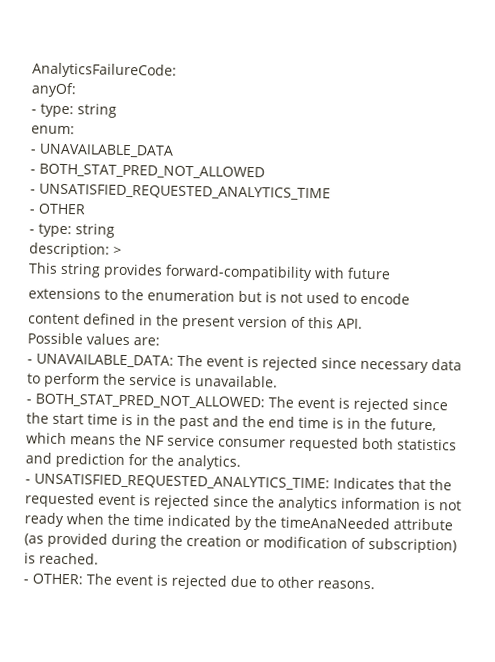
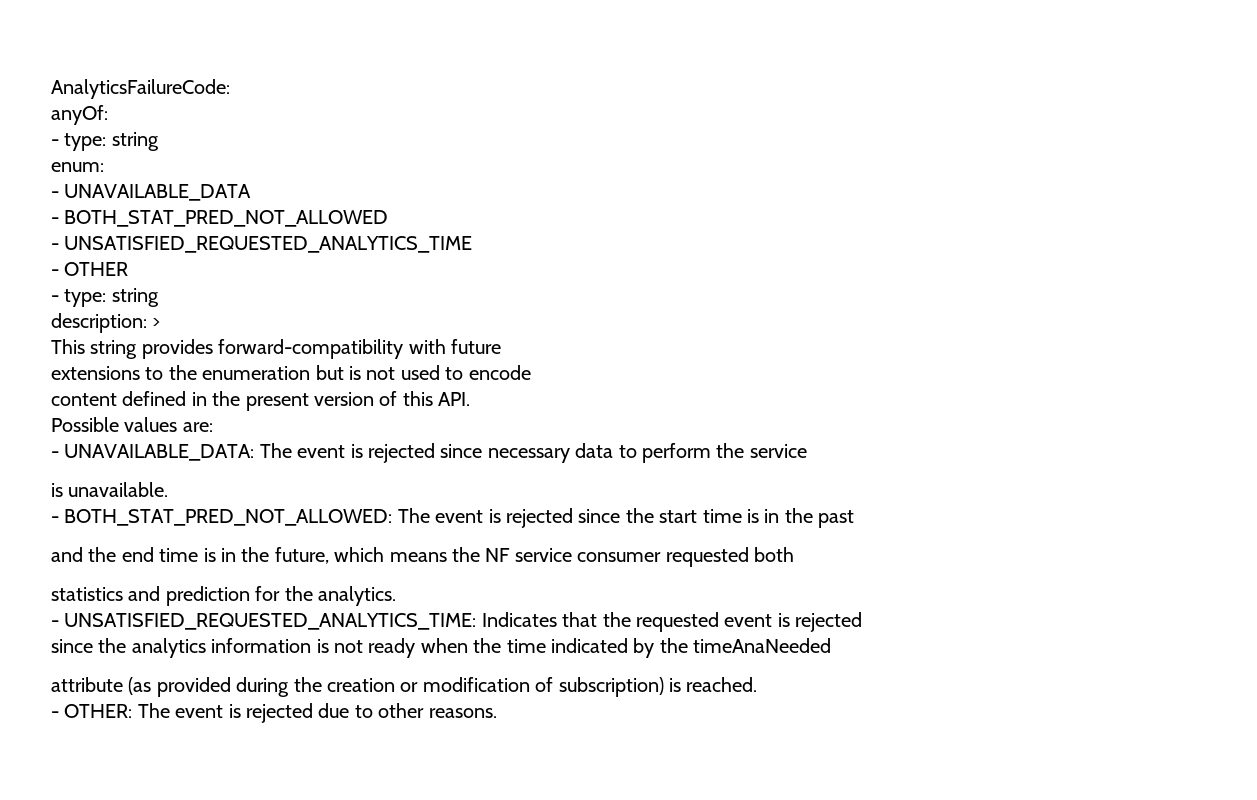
- - UNAVAILABLE_DATA: The event is rejected since necessary data to perform the service is unavailable.
+ - UNAVAILABLE_DATA: The event is rejected since necessary data to perform the service
+ is unavailable.
- - BOTH_STAT_PRED_NOT_ALLOWED: The event is rejected since the start time is in the past and the end time is in the future, which means the NF service consumer requested both statistics and prediction for the analytics.
+ - BOTH_STAT_PRED_NOT_ALLOWED: The event is rejected since the start time is in the past
+ and the end time is in the future, which means the NF service consumer requested both
+ statistics and prediction for the analytics.
- - UNSATISFIED_REQUESTED_ANALYTICS_TIME: Indicates that the requested event is rejected since the analytics information is not ready when the time indicated by the timeAnaNeeded attribute (as provided during the creation or modification of subscription) is reached.
+ - UNSATISFIED_REQUESTED_ANALYTICS_TIME: Indicates that the requested event is rejected
+ since the analytics information is not ready when the time indicated by the timeAnaNeeded
+ attribute (as provided during the creation or modification of subscription) is reached.

